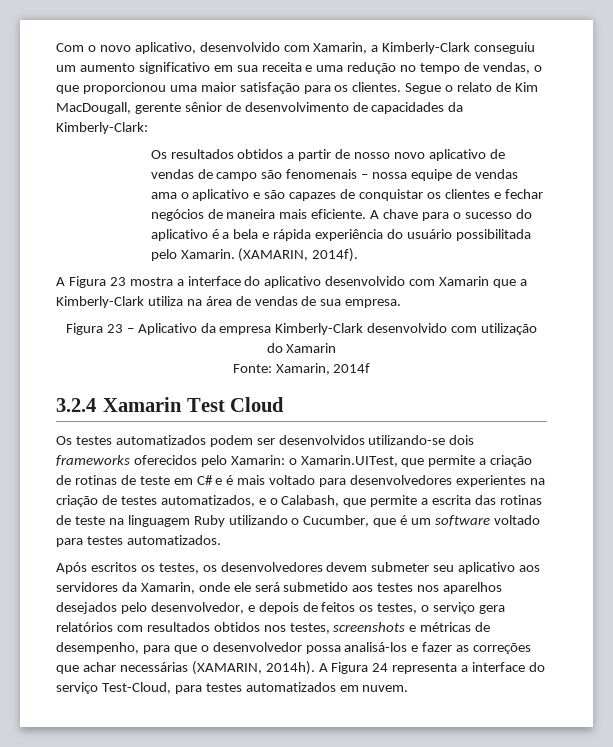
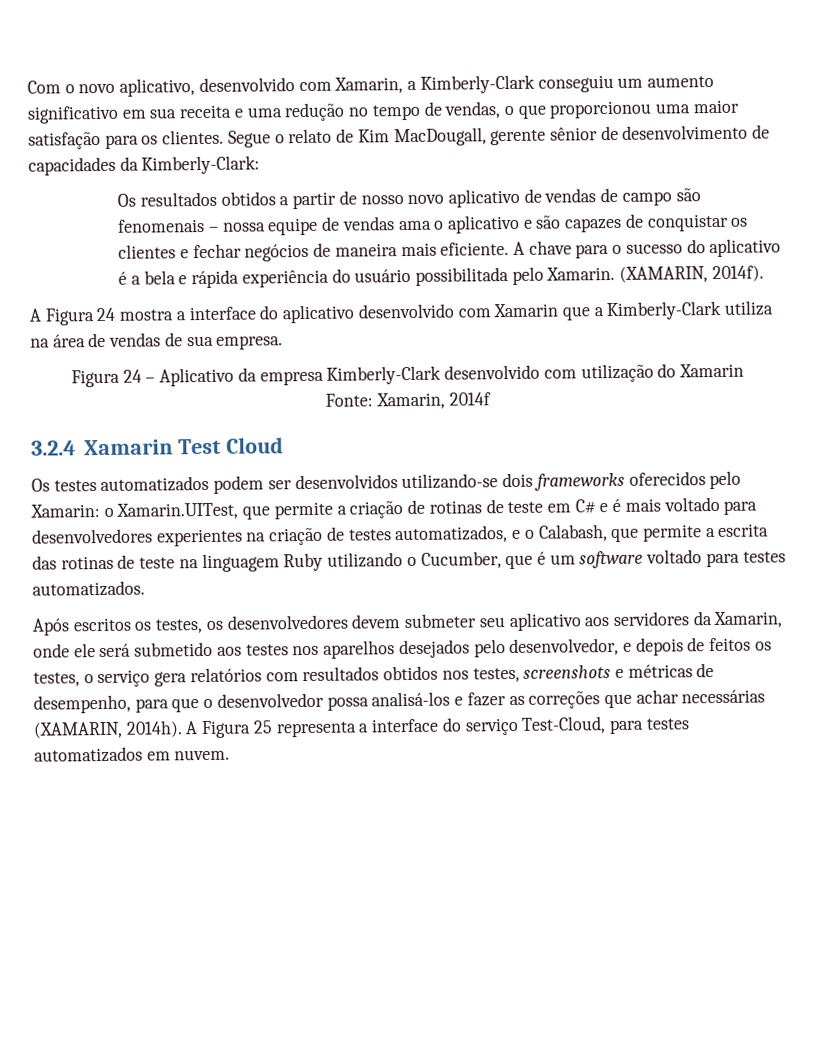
- A Figura 23 mostra a interface do aplicativo desenvolvido com Xamarin que a Kimberly-Clark utiliza na área de vendas de sua empresa.
+ A Figura 24 mostra a interface do aplicativo desenvolvido com Xamarin que a Kimberly-Clark utiliza na área de vendas de sua empresa.
- Figura 23 – Aplicativo da empresa Kimberly-Clark desenvolvido com utilização do Xamarin
+ Figura 24 – Aplicativo da empresa Kimberly-Clark desenvolvido com utilização do Xamarin
- A Figura 24 representa a interface do serviço Test-Cloud, para testes automatizados em nuvem.
+ A Figura 25 representa a interface do serviço Test-Cloud, para testes automatizados em nuvem.

